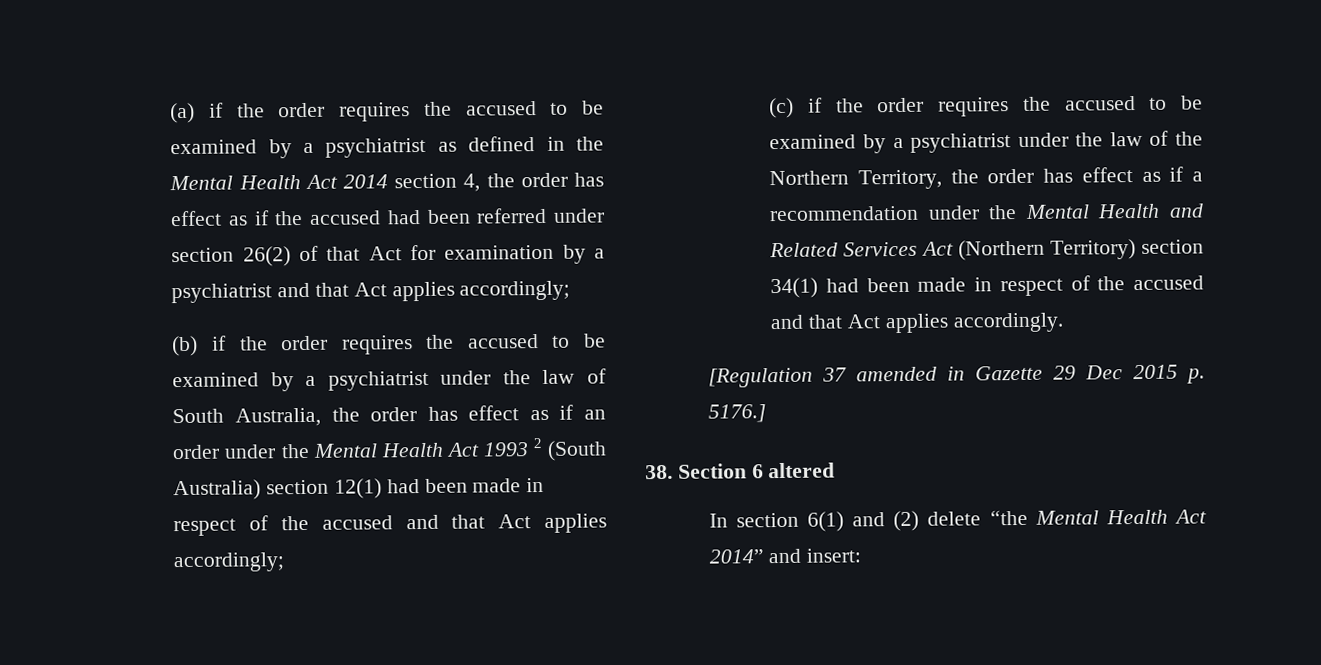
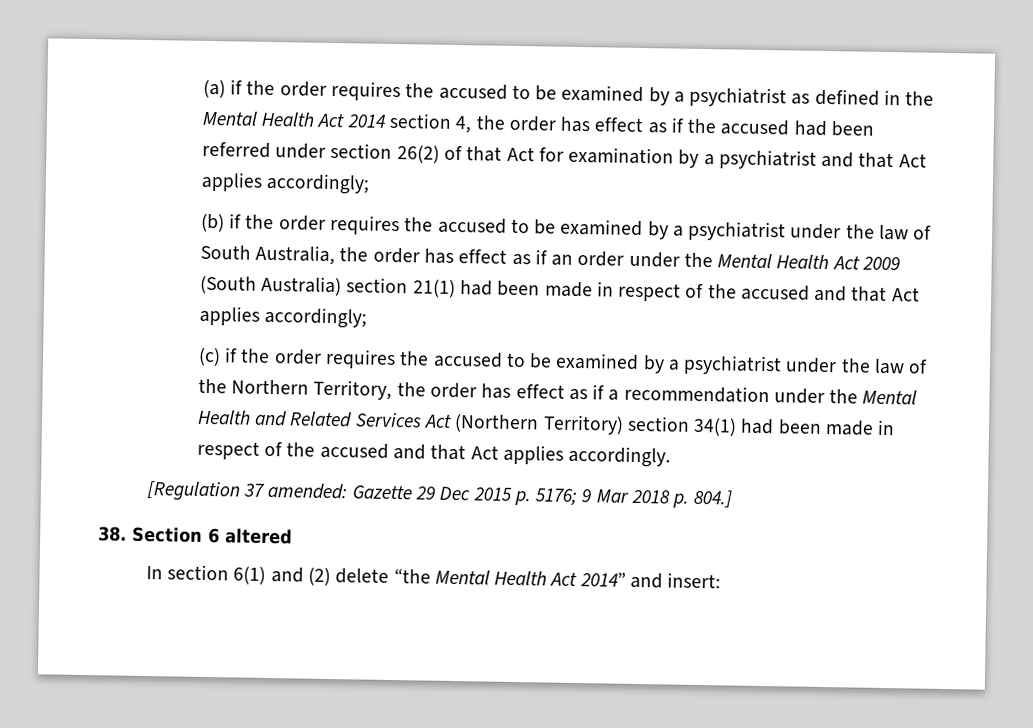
- (b) if the order requires the accused to be examined by a psychiatrist under the law of South Australia, the order has effect as if an order under the Mental Health Act 1993 2 (South Australia) section 12(1) had been made in respect of the accused and that Act applies accordingly;
+ (b) if the order requires the accused to be examined by a psychiatrist under the law of South Australia, the order has effect as if an order under the Mental Health Act 2009 (South Australia) section 21(1) had been made in respect of the accused and that Act applies accordingly;
- [Regulation 37 amended in Gazette 29 Dec 2015 p. 5176.]
+ [Regulation 37 amended: Gazette 29 Dec 2015 p. 5176; 9 Mar 2018 p. 804.]

